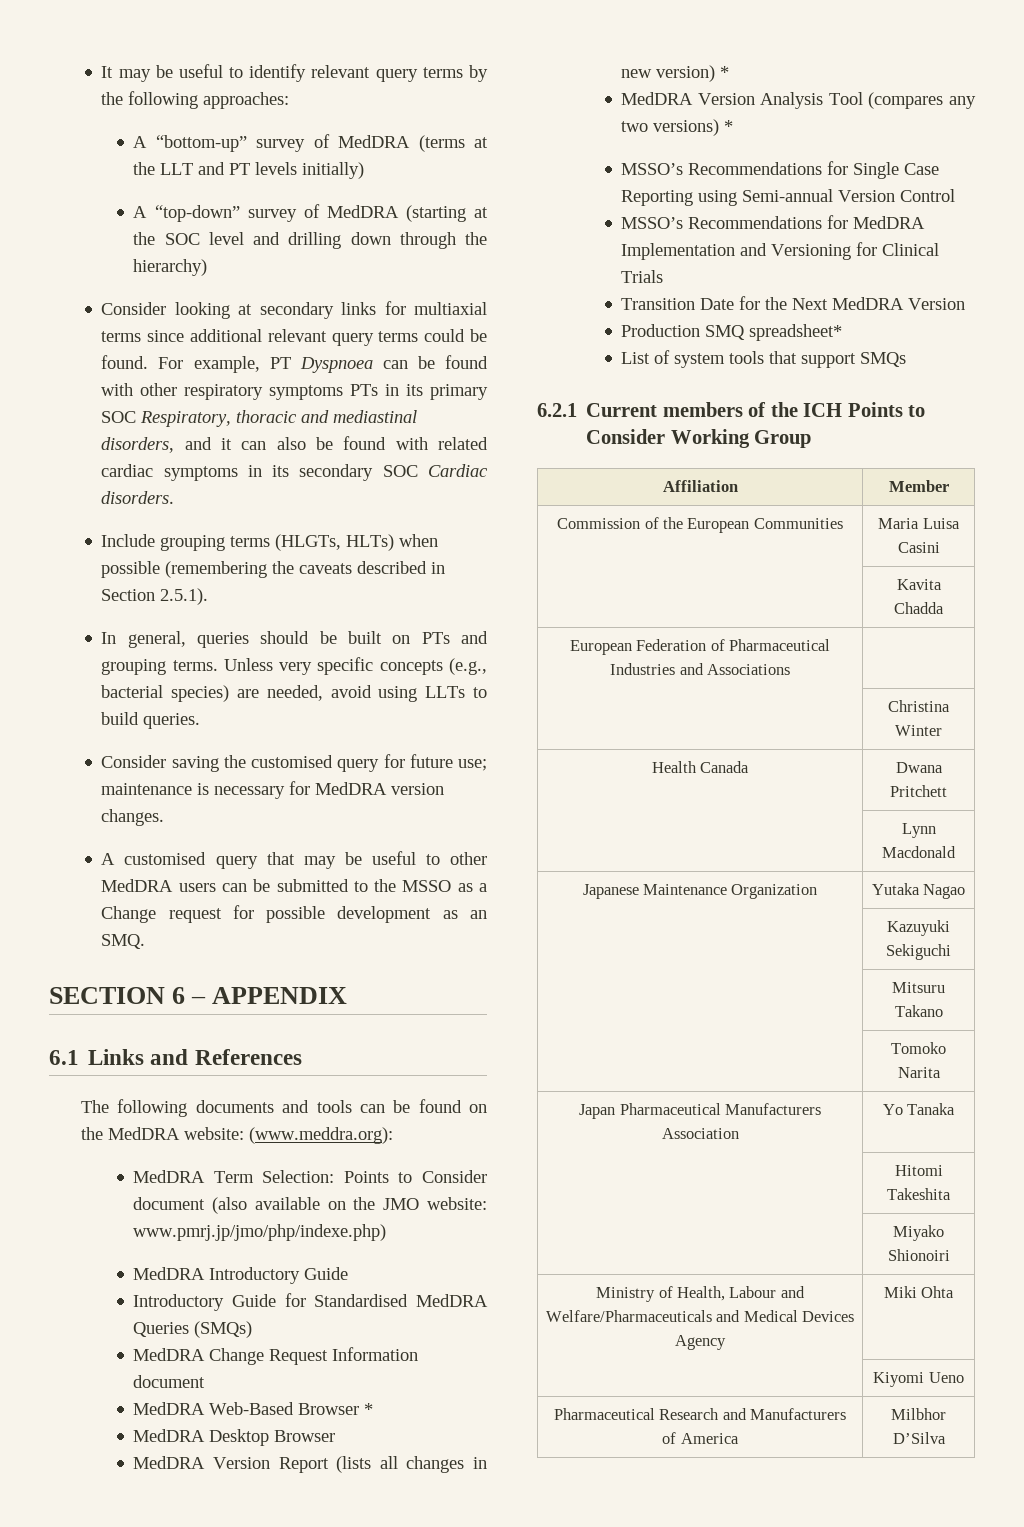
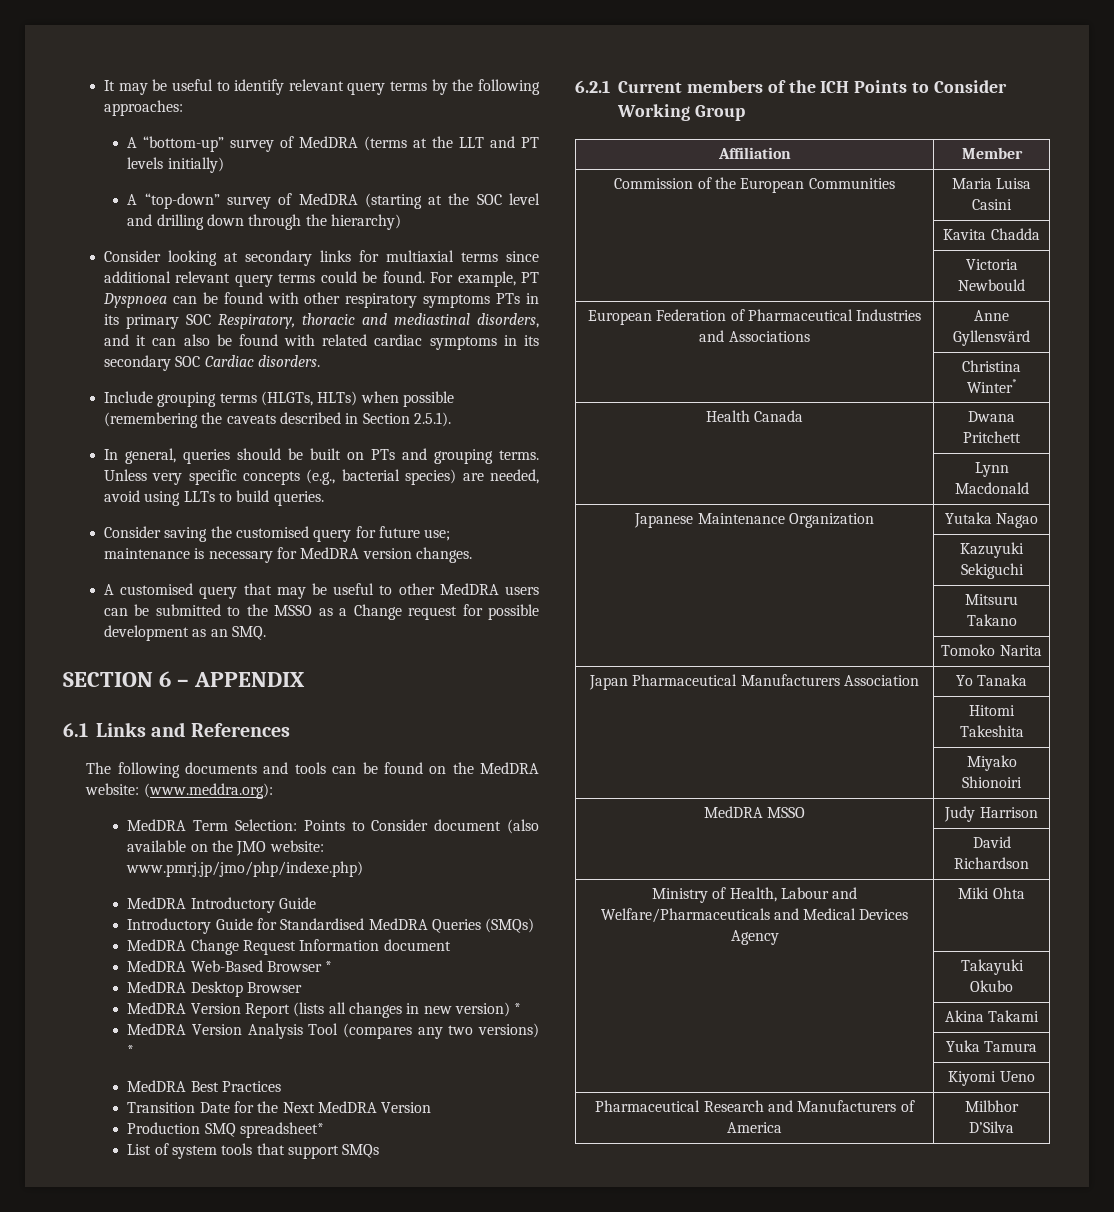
- MSSO’s Recommendations for Single Case Reporting using Semi-annual Version Control
- MSSO’s Recommendations for MedDRA Implementation and Versioning for Clinical Trials
+ MedDRA Best Practices
+ | Victoria Newbould
- European Federation of Pharmaceutical Industries and Associations |
+ European Federation of Pharmaceutical Industries and Associations | Anne Gyllensvärd
- | Christina Winter
+ | Christina Winter*
+ MedDRA MSSO | Judy Harrison
+ | David Richardson
+ | Takayuki Okubo
+ | Akina Takami
+ | Yuka Tamura

